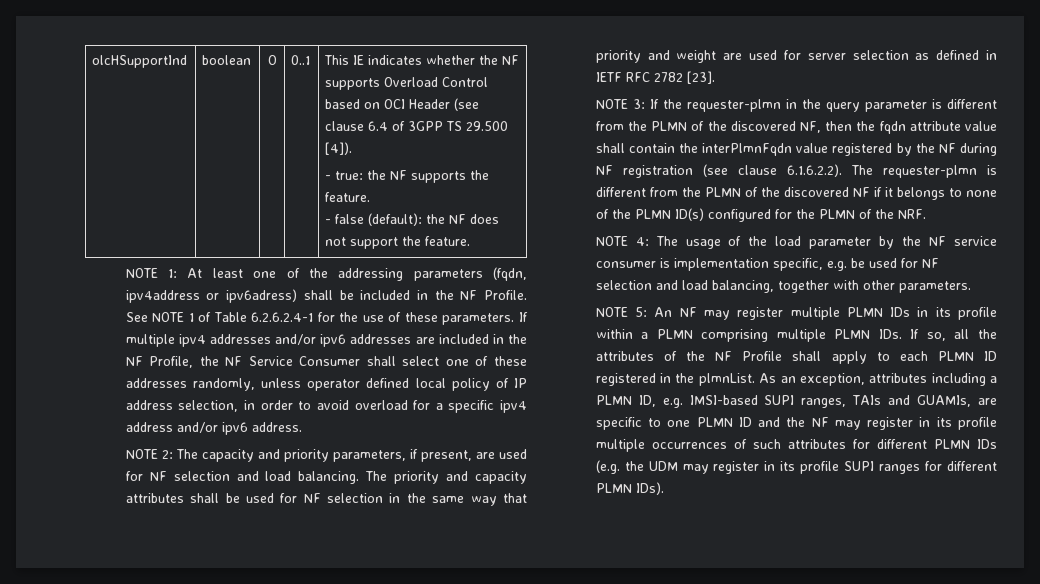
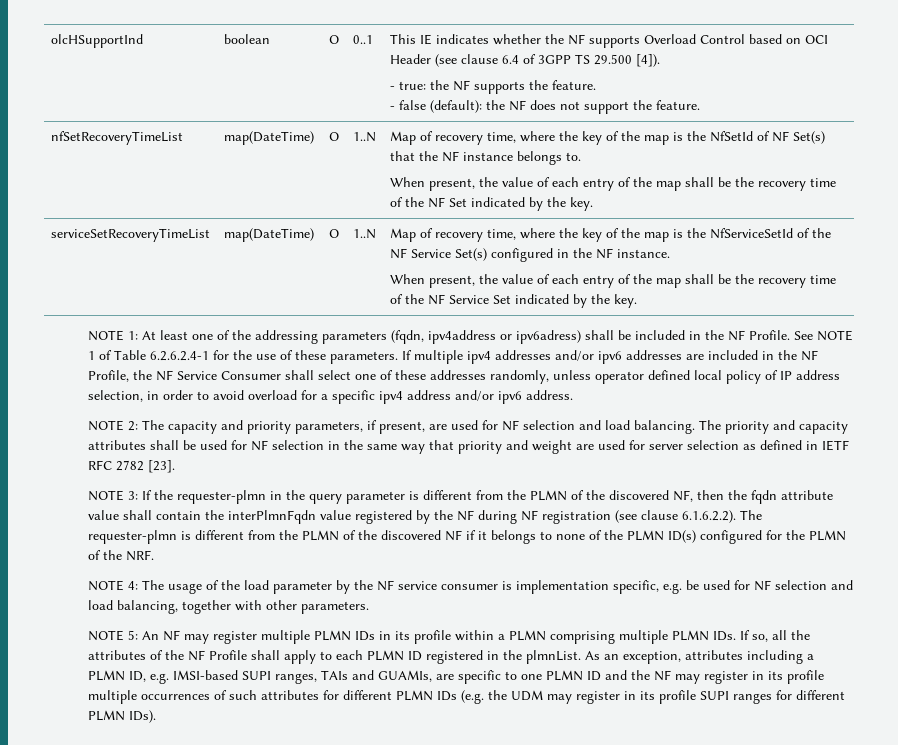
+ nfSetRecoveryTimeList | map(DateTime) | O | 1..N | Map of recovery time, where the key of the map is the NfSetId of NF Set(s) that the NF instance belongs to.
+ When present, the value of each entry of the map shall be the recovery time of the NF Set indicated by the key.
+ serviceSetRecoveryTimeList | map(DateTime) | O | 1..N | Map of recovery time, where the key of the map is the NfServiceSetId of the NF Service Set(s) configured in the NF instance.
+ When present, the value of each entry of the map shall be the recovery time of the NF Service Set indicated by the key.

